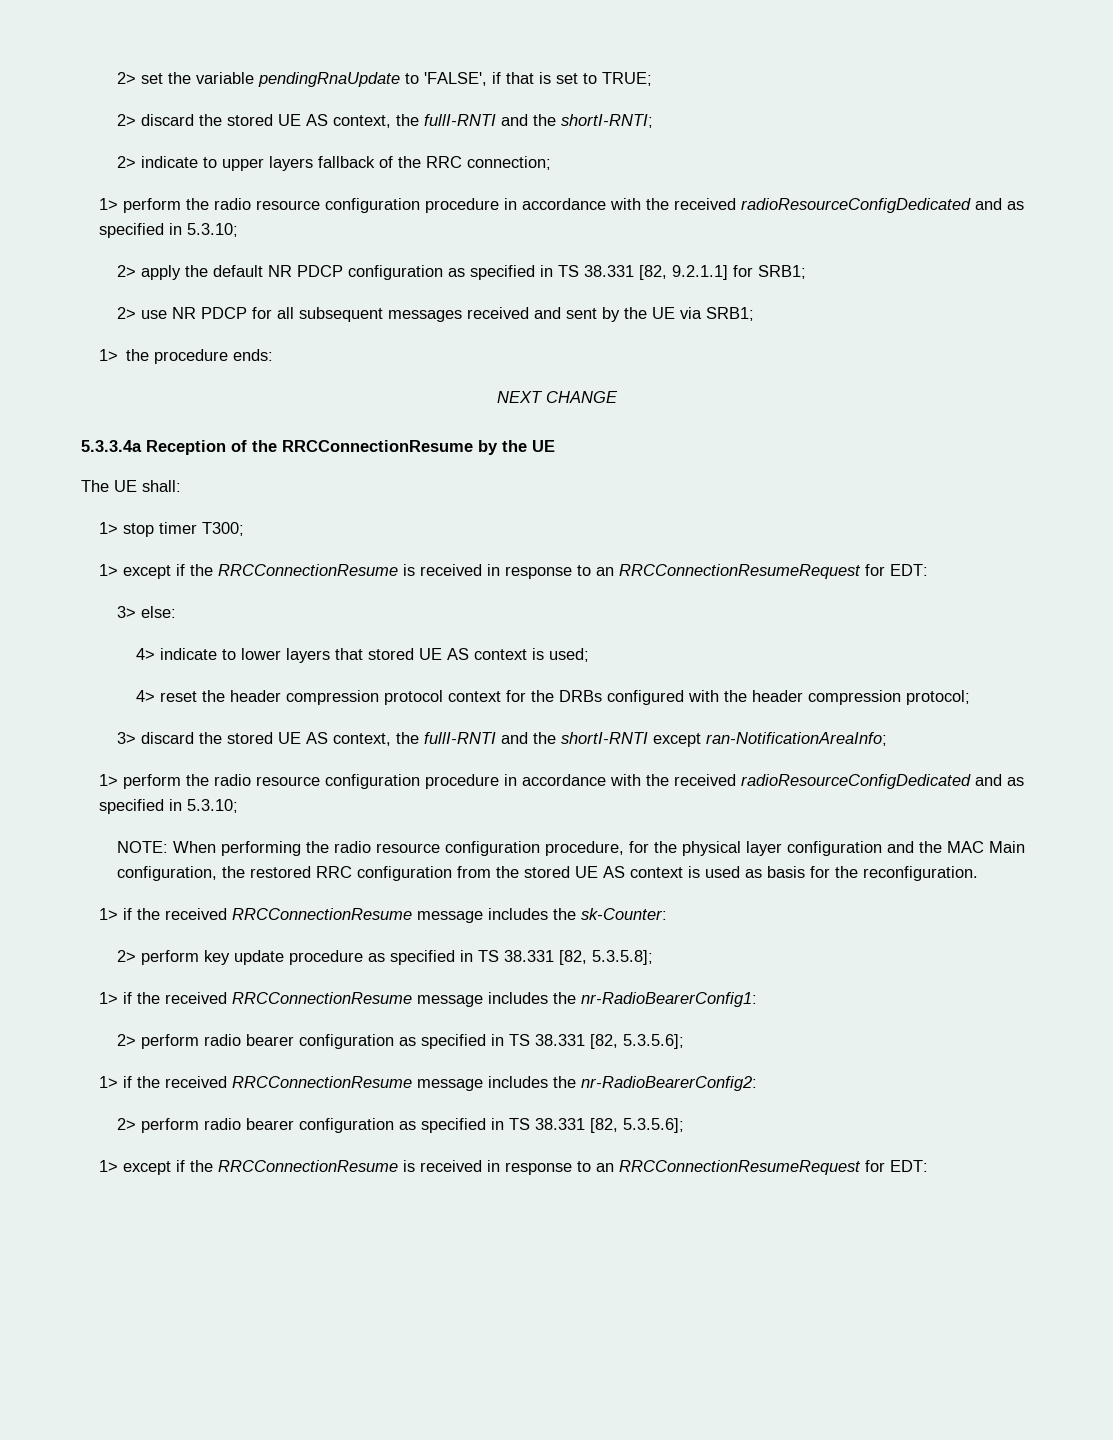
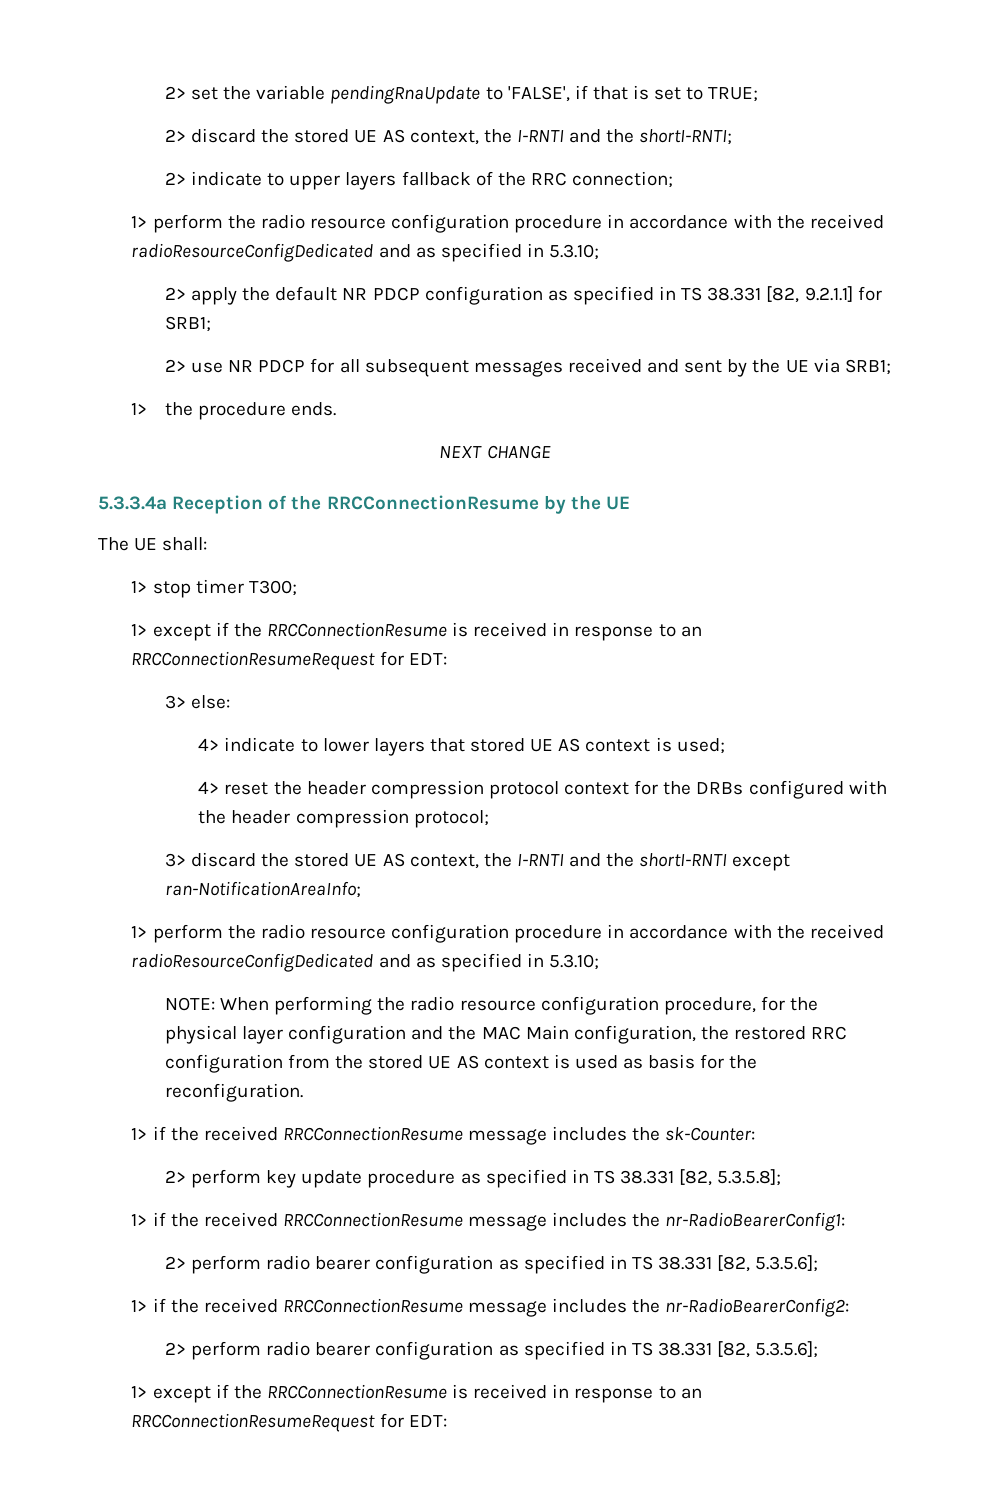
- 2> discard the stored UE AS context, the fullI-RNTI and the shortI-RNTI;
+ 2> discard the stored UE AS context, the I-RNTI and the shortI-RNTI;
- 1> the procedure ends:
+ 1> the procedure ends.
- 3> discard the stored UE AS context, the fullI-RNTI and the shortI-RNTI except ran-NotificationAreaInfo;
+ 3> discard the stored UE AS context, the I-RNTI and the shortI-RNTI except ran-NotificationAreaInfo;

